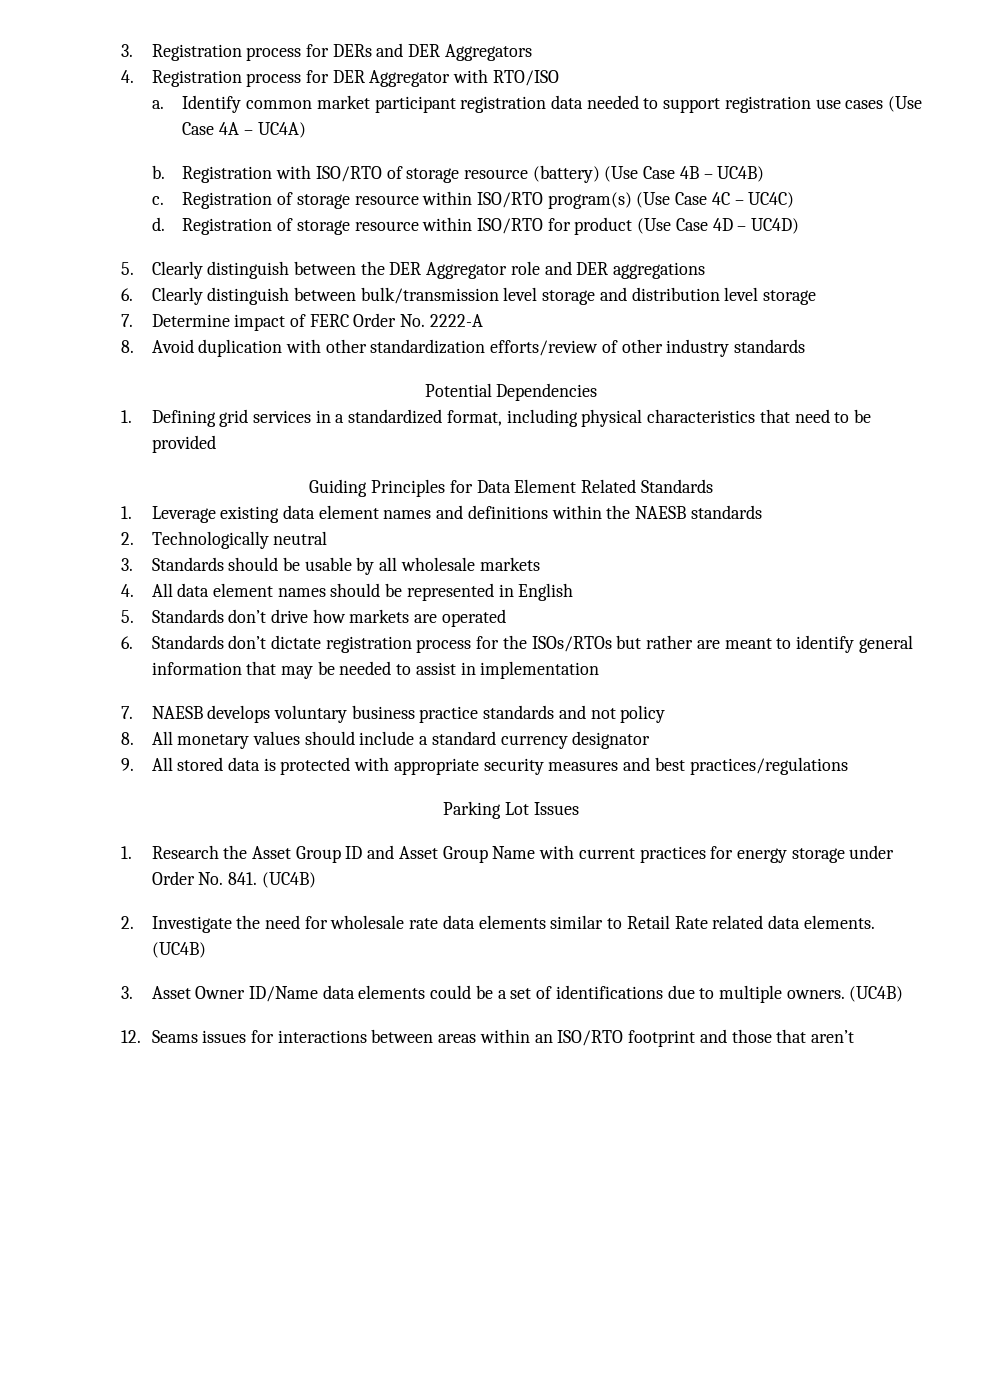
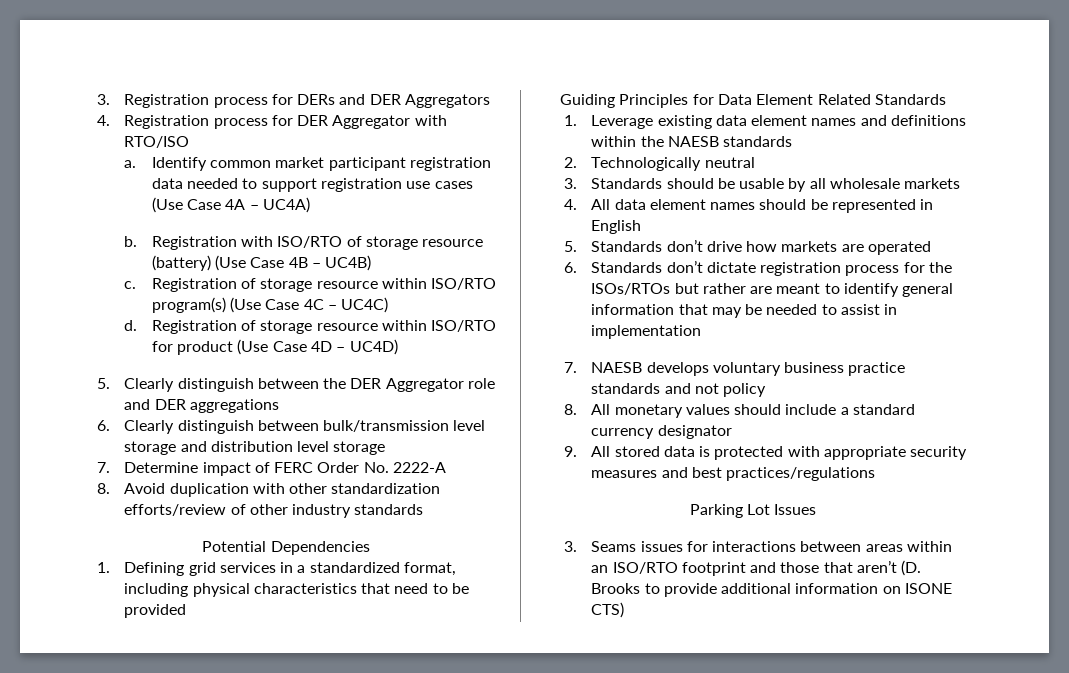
- 1. Research the Asset Group ID and Asset Group Name with current practices for energy storage under Order No. 841. (UC4B)
- 2. Investigate the need for wholesale rate data elements similar to Retail Rate related data elements. (UC4B)
- 3. Asset Owner ID/Name data elements could be a set of identifications due to multiple owners. (UC4B)
- 12. Seams issues for interactions between areas within an ISO/RTO footprint and those that aren’t
+ 3. Seams issues for interactions between areas within an ISO/RTO footprint and those that aren’t (D. Brooks to provide additional information on ISONE CTS)

